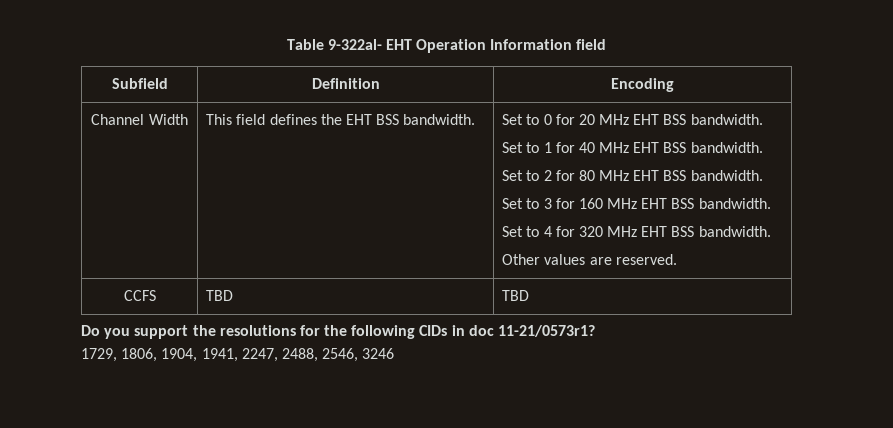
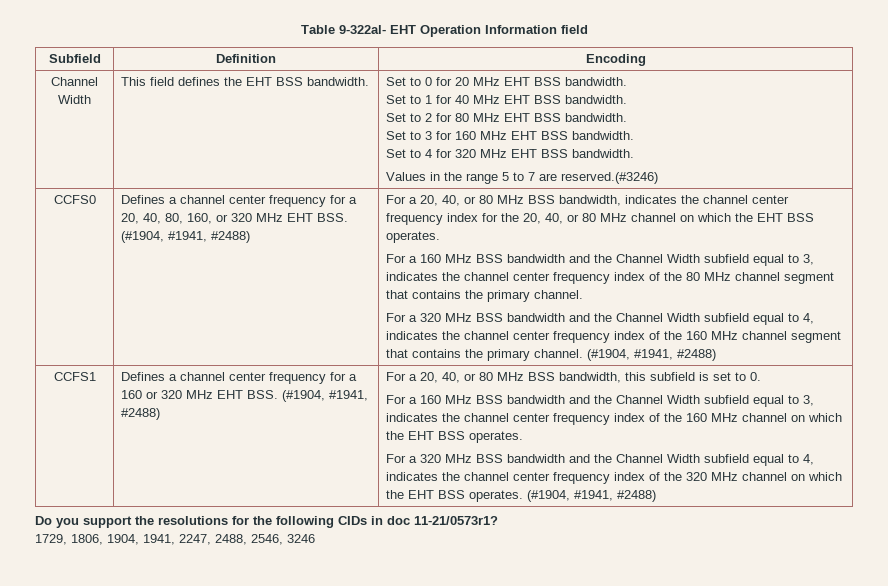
- Other values are reserved.
- CCFS | TBD | TBD
+ Values in the range 5 to 7 are reserved.(#3246)
+ CCFS0 | Defines a channel center frequency for a 20, 40, 80, 160, or 320 MHz EHT BSS. (#1904, #1941, #2488) | For a 20, 40, or 80 MHz BSS bandwidth, indicates the channel center frequency index for the 20, 40, or 80 MHz channel on which the EHT BSS operates.
+ For a 160 MHz BSS bandwidth and the Channel Width subfield equal to 3, indicates the channel center frequency index of the 80 MHz channel segment that contains the primary channel.
+ For a 320 MHz BSS bandwidth and the Channel Width subfield equal to 4, indicates the channel center frequency index of the 160 MHz channel segment that contains the primary channel. (#1904, #1941, #2488)
+ CCFS1 | Defines a channel center frequency for a 160 or 320 MHz EHT BSS. (#1904, #1941, #2488) | For a 20, 40, or 80 MHz BSS bandwidth, this subfield is set to 0.
+ For a 160 MHz BSS bandwidth and the Channel Width subfield equal to 3, indicates the channel center frequency index of the 160 MHz channel on which the EHT BSS operates.
+ For a 320 MHz BSS bandwidth and the Channel Width subfield equal to 4, indicates the channel center frequency index of the 320 MHz channel on which the EHT BSS operates. (#1904, #1941, #2488)

